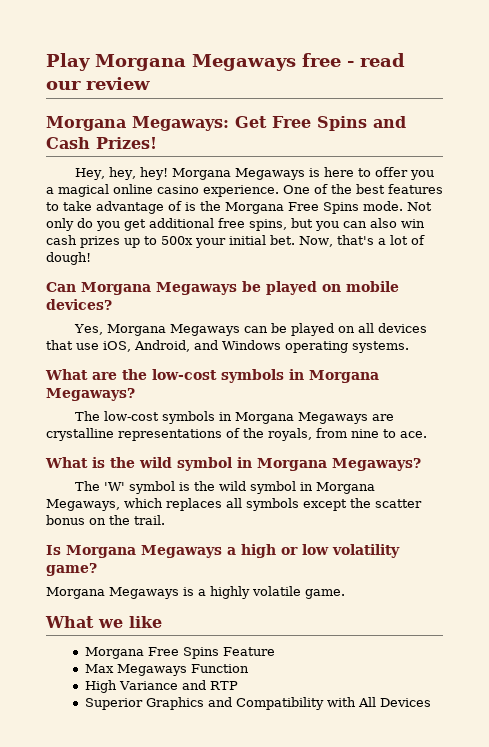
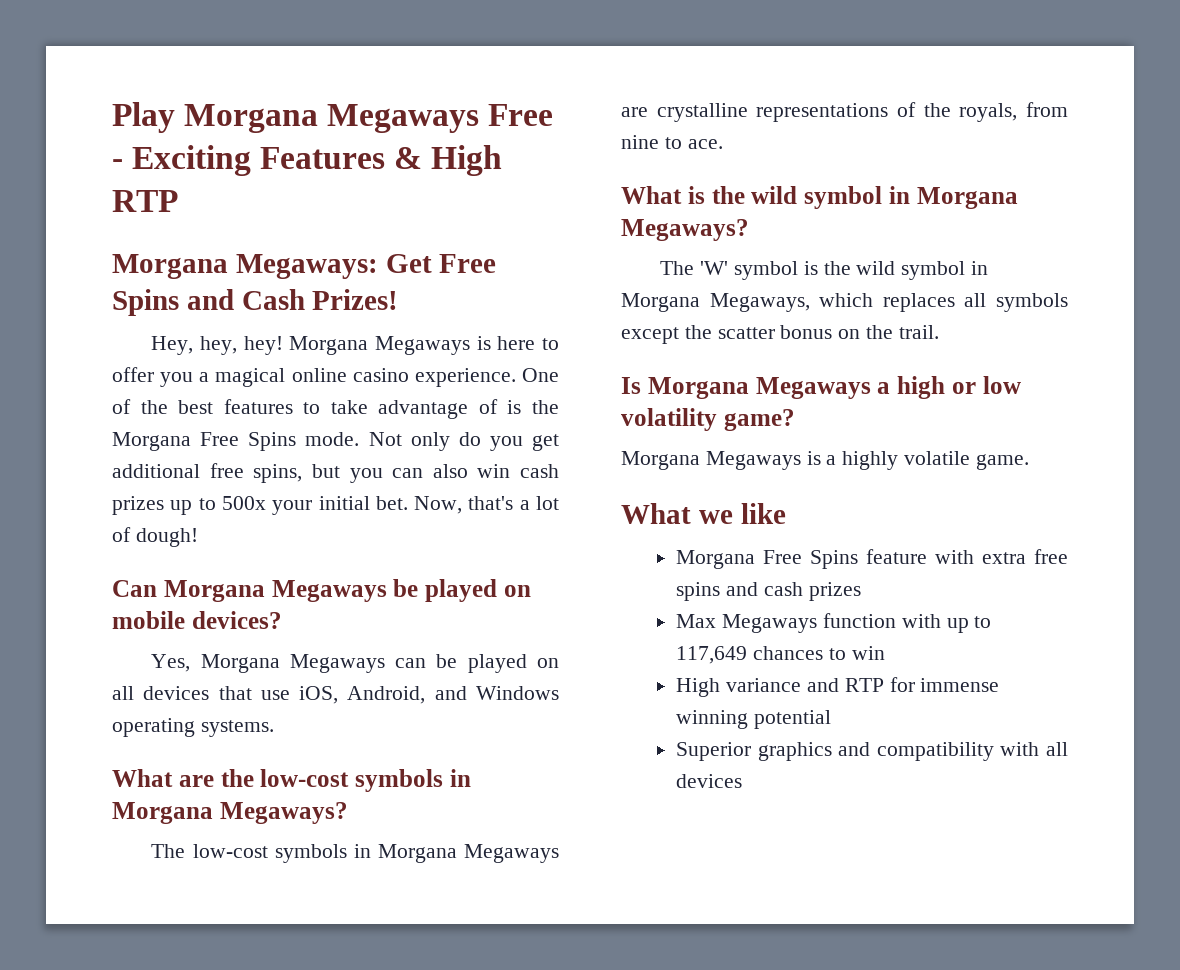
- Play Morgana Megaways free - read our review
+ Play Morgana Megaways Free - Exciting Features & High RTP
- Morgana Free Spins Feature
- Max Megaways Function
- High Variance and RTP
- Superior Graphics and Compatibility with All Devices
+ Morgana Free Spins feature with extra free spins and cash prizes
+ Max Megaways function with up to 117,649 chances to win
+ High variance and RTP for immense winning potential
+ Superior graphics and compatibility with all devices

